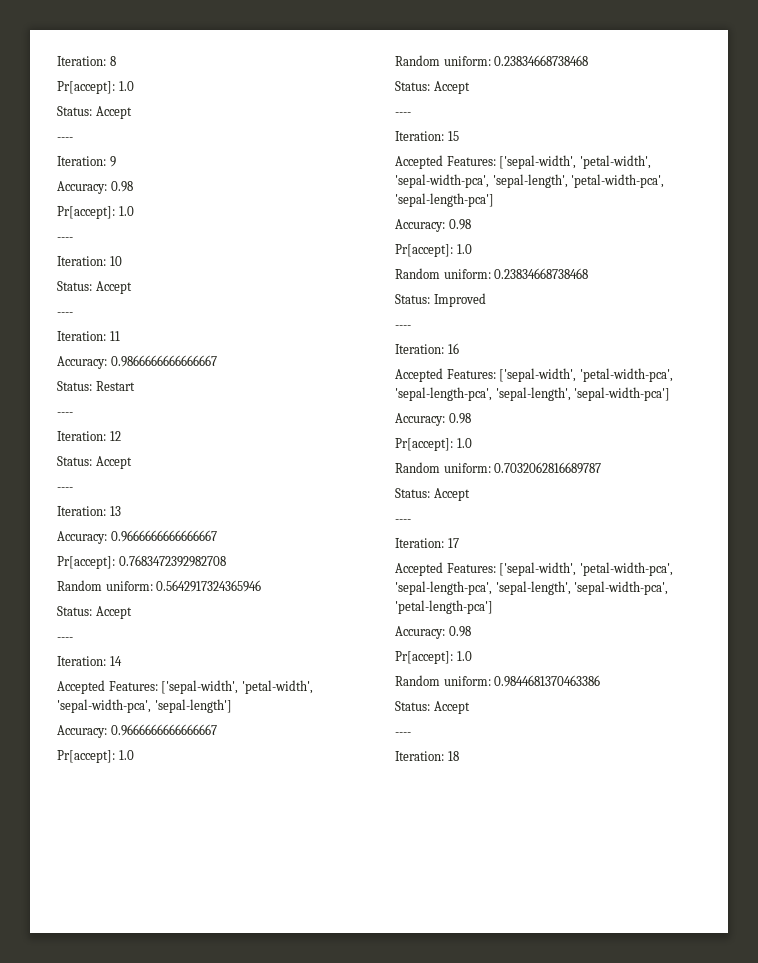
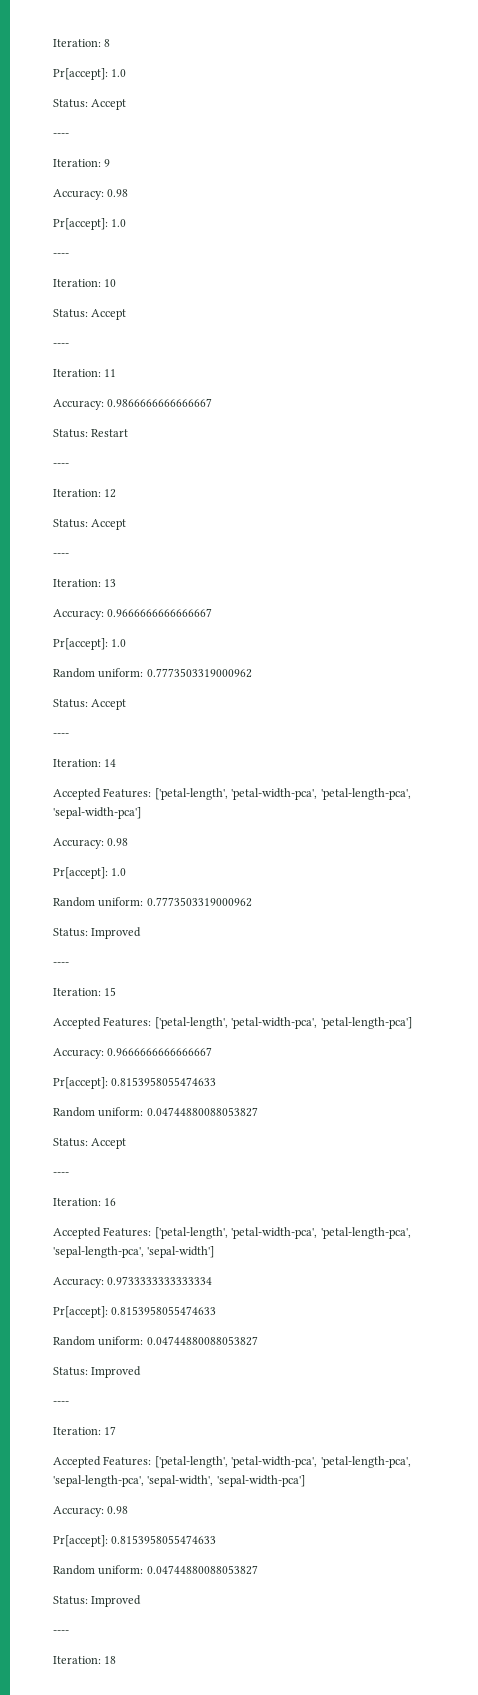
  Iteration: 13
  Accuracy: 0.9666666666666667
- Pr[accept]: 0.7683472392982708
- Random uniform: 0.5642917324365946
+ Pr[accept]: 1.0
+ Random uniform: 0.7773503319000962
- Accepted Features: ['sepal-width', 'petal-width', 'sepal-width-pca', 'sepal-length']
- Accuracy: 0.9666666666666667
- Pr[accept]: 1.0
- Random uniform: 0.23834668738468
- Status: Accept
- ----
- Iteration: 15
- Accepted Features: ['sepal-width', 'petal-width', 'sepal-width-pca', 'sepal-length', 'petal-width-pca', 'sepal-length-pca']
- Accuracy: 0.98
- Pr[accept]: 1.0
- Random uniform: 0.23834668738468
- Status: Improved
- ----
- Iteration: 16
- Accepted Features: ['sepal-width', 'petal-width-pca', 'sepal-length-pca', 'sepal-length', 'sepal-width-pca']
+ Accepted Features: ['petal-length', 'petal-width-pca', 'petal-length-pca', 'sepal-width-pca']
  Accuracy: 0.98
  Pr[accept]: 1.0
- Random uniform: 0.7032062816689787
+ Random uniform: 0.7773503319000962
+ Status: Improved
+ ----
+ Iteration: 15
+ Accepted Features: ['petal-length', 'petal-width-pca', 'petal-length-pca']
+ Accuracy: 0.9666666666666667
+ Pr[accept]: 0.8153958055474633
+ Random uniform: 0.04744880088053827
  Status: Accept
  ----
+ Iteration: 16
+ Accepted Features: ['petal-length', 'petal-width-pca', 'petal-length-pca', 'sepal-length-pca', 'sepal-width']
+ Accuracy: 0.9733333333333334
+ Pr[accept]: 0.8153958055474633
+ Random uniform: 0.04744880088053827
+ Status: Improved
+ ----
  Iteration: 17
- Accepted Features: ['sepal-width', 'petal-width-pca', 'sepal-length-pca', 'sepal-length', 'sepal-width-pca', 'petal-length-pca']
+ Accepted Features: ['petal-length', 'petal-width-pca', 'petal-length-pca', 'sepal-length-pca', 'sepal-width', 'sepal-width-pca']
  Accuracy: 0.98
- Pr[accept]: 1.0
- Random uniform: 0.9844681370463386
- Status: Accept
+ Pr[accept]: 0.8153958055474633
+ Random uniform: 0.04744880088053827
+ Status: Improved

